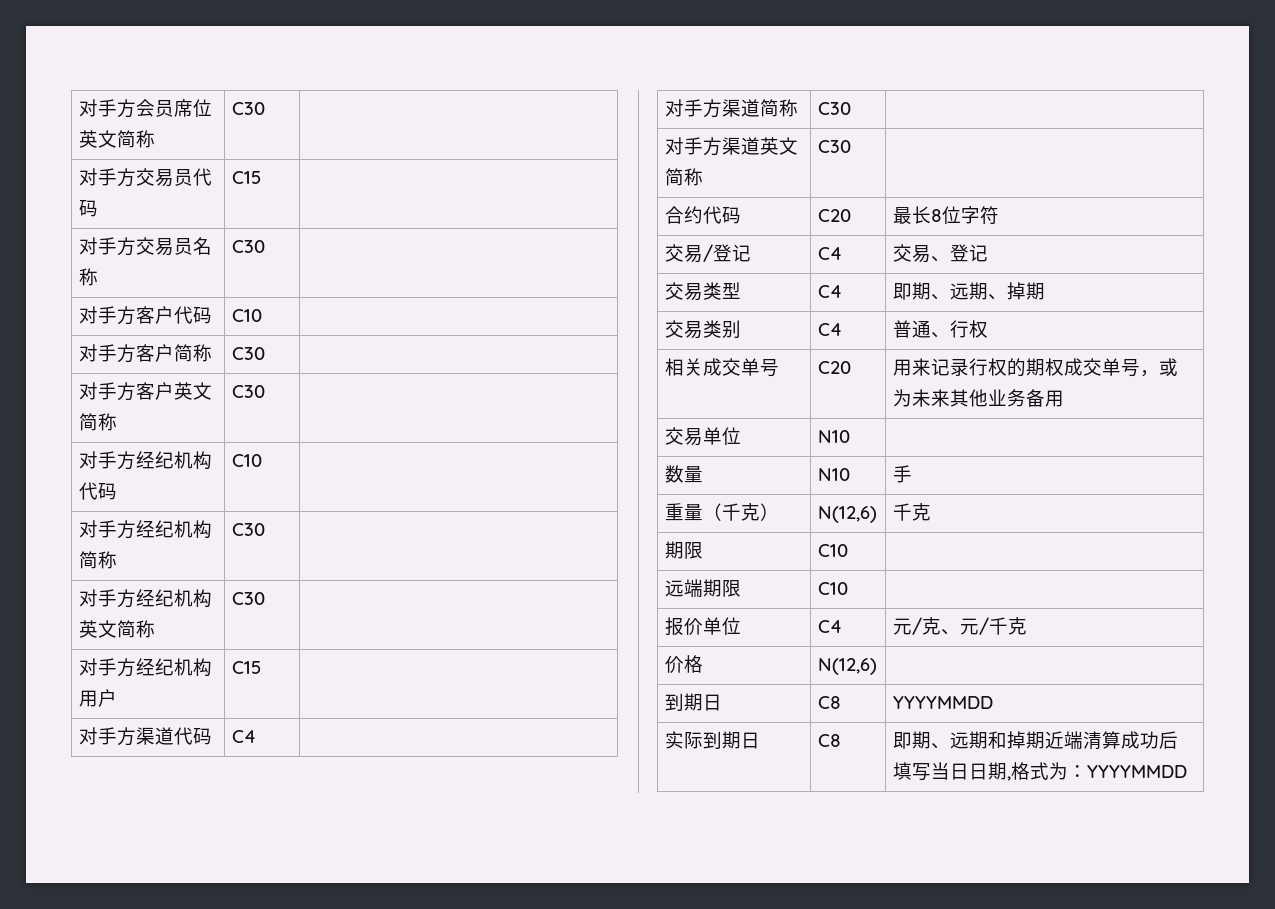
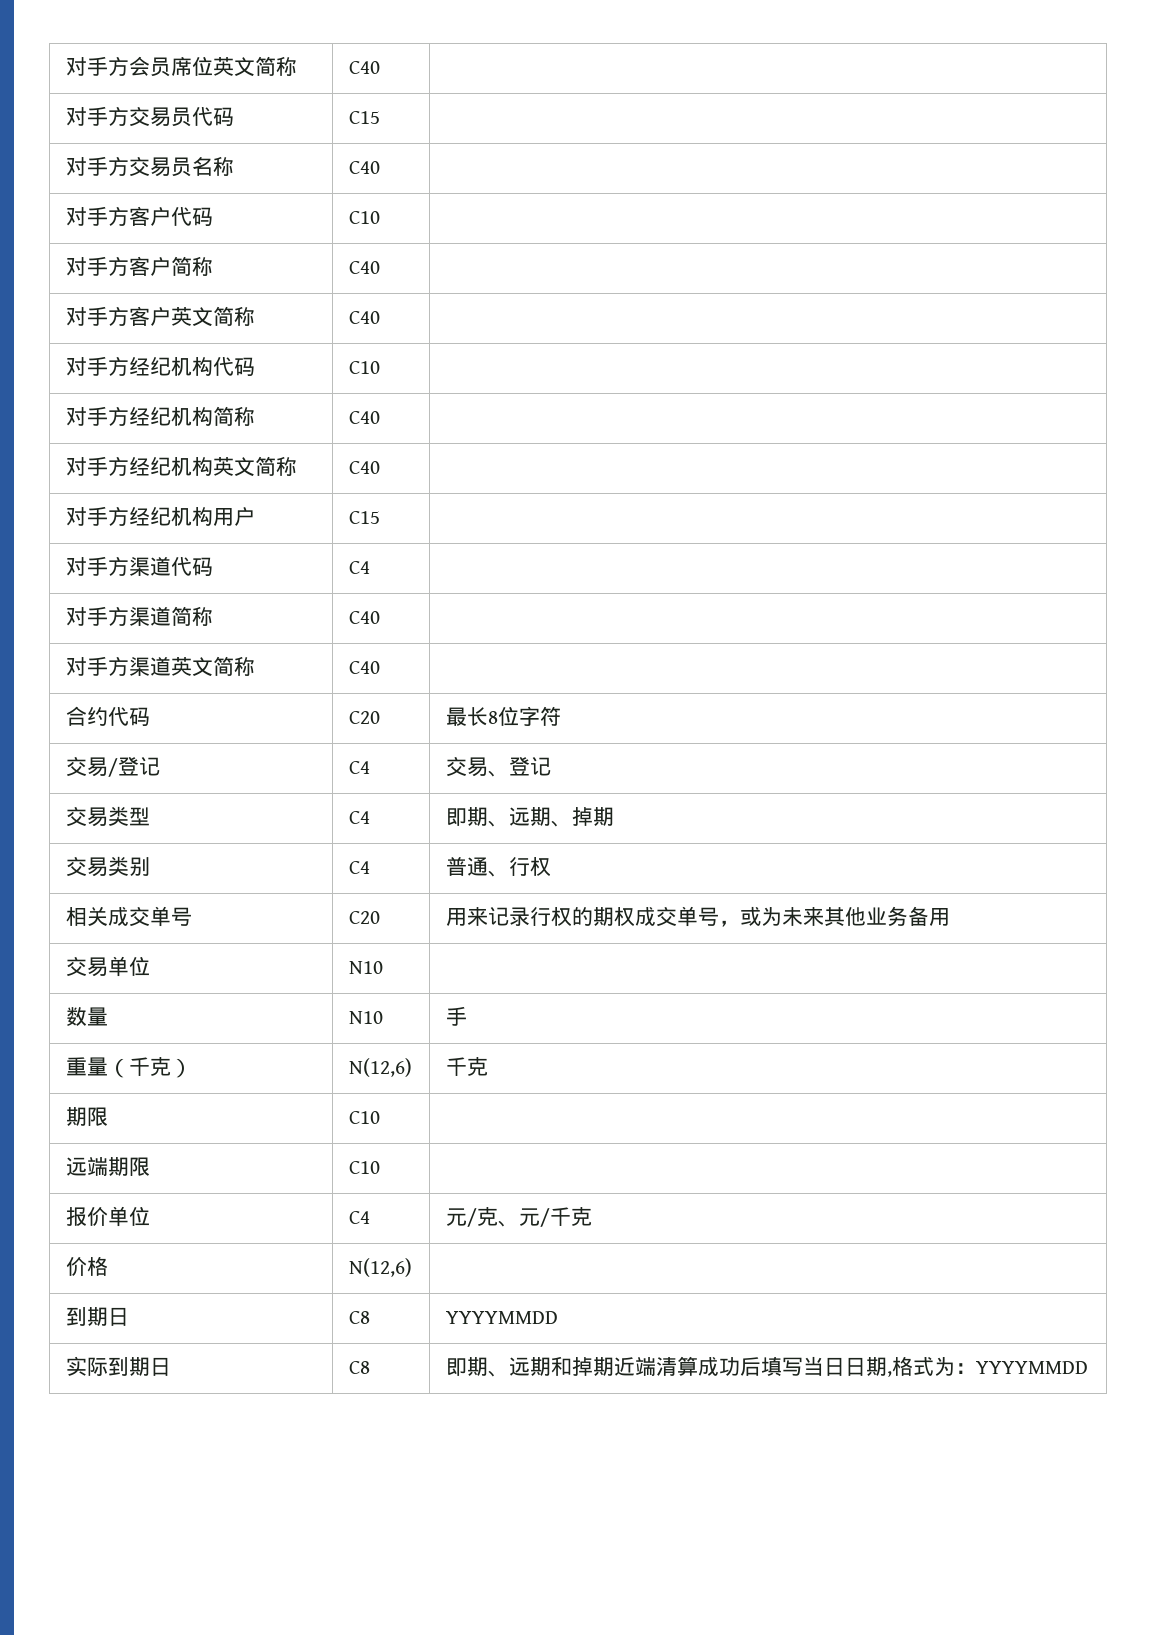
- 对手方会员席位英文简称 | C30 |
+ 对手方会员席位英文简称 | C40 |
- 对手方交易员名称 | C30 |
+ 对手方交易员名称 | C40 |
- 对手方客户简称 | C30 |
+ 对手方客户简称 | C40 |
- 对手方客户英文简称 | C30 |
+ 对手方客户英文简称 | C40 |
- 对手方经纪机构简称 | C30 |
+ 对手方经纪机构简称 | C40 |
- 对手方经纪机构英文简称 | C30 |
+ 对手方经纪机构英文简称 | C40 |
- 对手方渠道简称 | C30 |
+ 对手方渠道简称 | C40 |
- 对手方渠道英文简称 | C30 |
+ 对手方渠道英文简称 | C40 |

